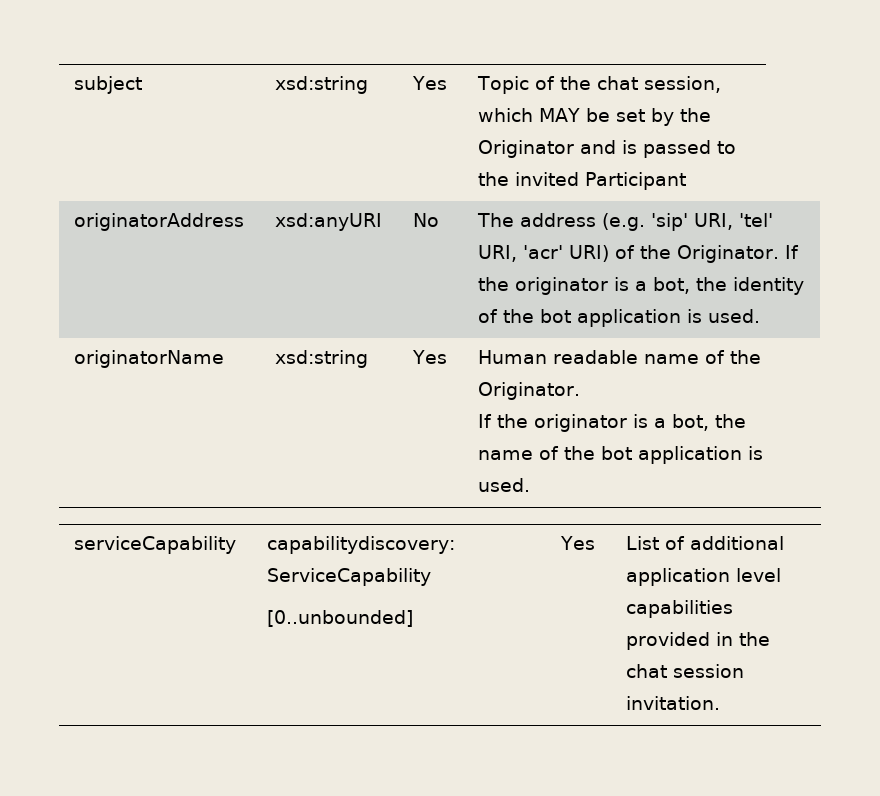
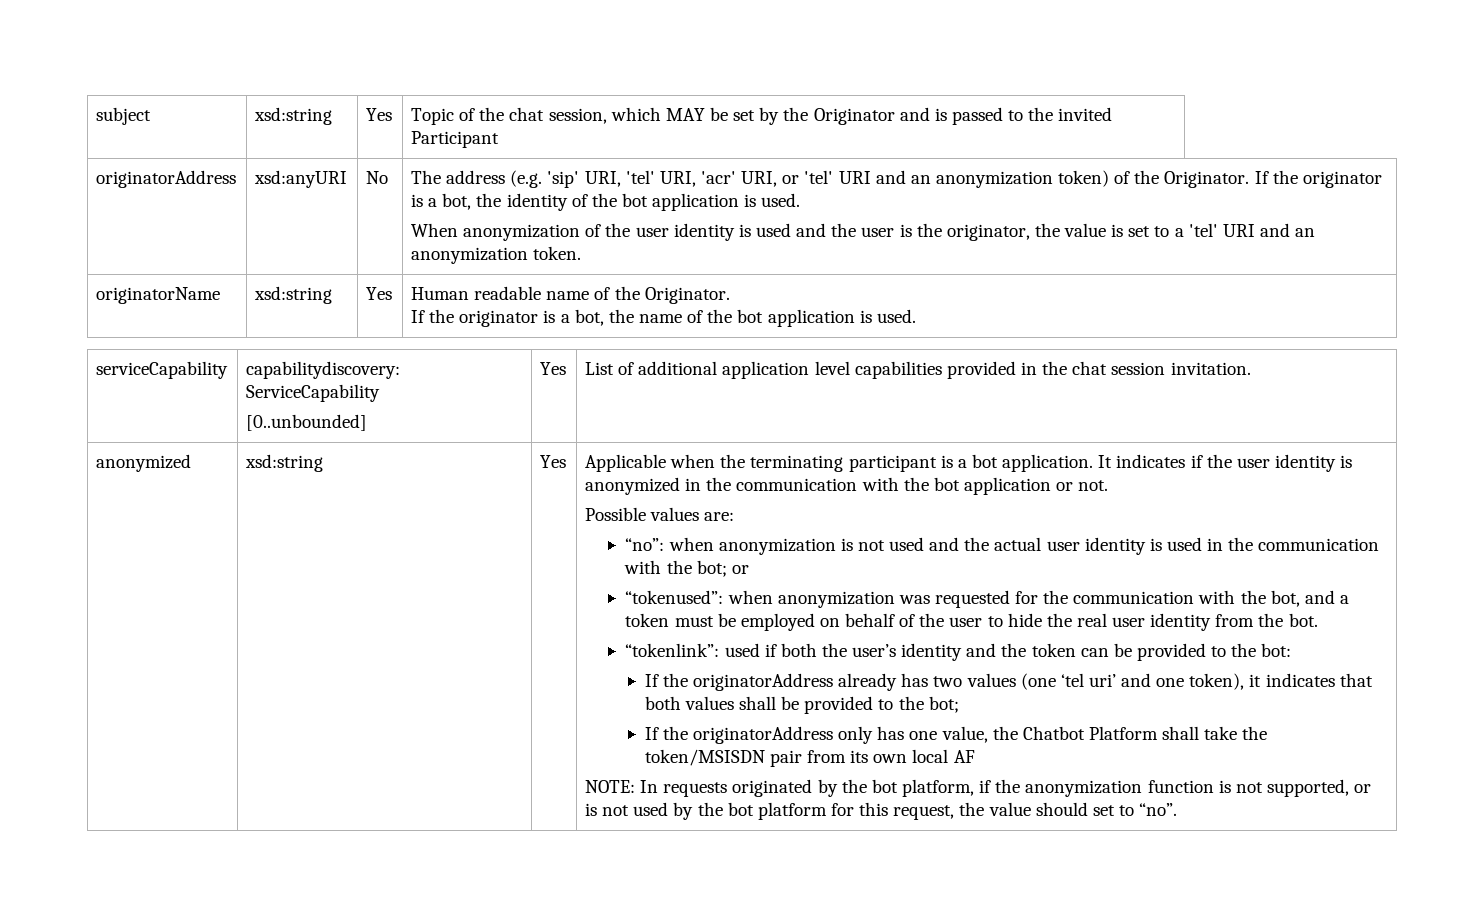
- The address (e.g. 'sip' URI, 'tel' URI, 'acr' URI) of the Originator.
+ The address (e.g. 'sip' URI, 'tel' URI, 'acr' URI, or 'tel' URI and an anonymization token) of the Originator.
+ When anonymization of the user identity is used and the user is the originator, the value is set to a 'tel' URI and an anonymization token.
+ anonymized | xsd:string | Yes | Applicable when the terminating participant is a bot application. It indicates if the user identity is anonymized in the communication with the bot application or not.
+ Possible values are:
+ “no”: when anonymization is not used and the actual user identity is used in the communication with the bot; or
+ “tokenused”: when anonymization was requested for the communication with the bot, and a token must be employed on behalf of the user to hide the real user identity from the bot.
+ “tokenlink”: used if both the user’s identity and the token can be provided to the bot:
+ If the originatorAddress already has two values (one ‘tel uri’ and one token), it indicates that both values shall be provided to the bot;
+ If the originatorAddress only has one value, the Chatbot Platform shall take the token/MSISDN pair from its own local AF
+ NOTE: In requests originated by the bot platform, if the anonymization function is not supported, or is not used by the bot platform for this request, the value should set to “no”.

